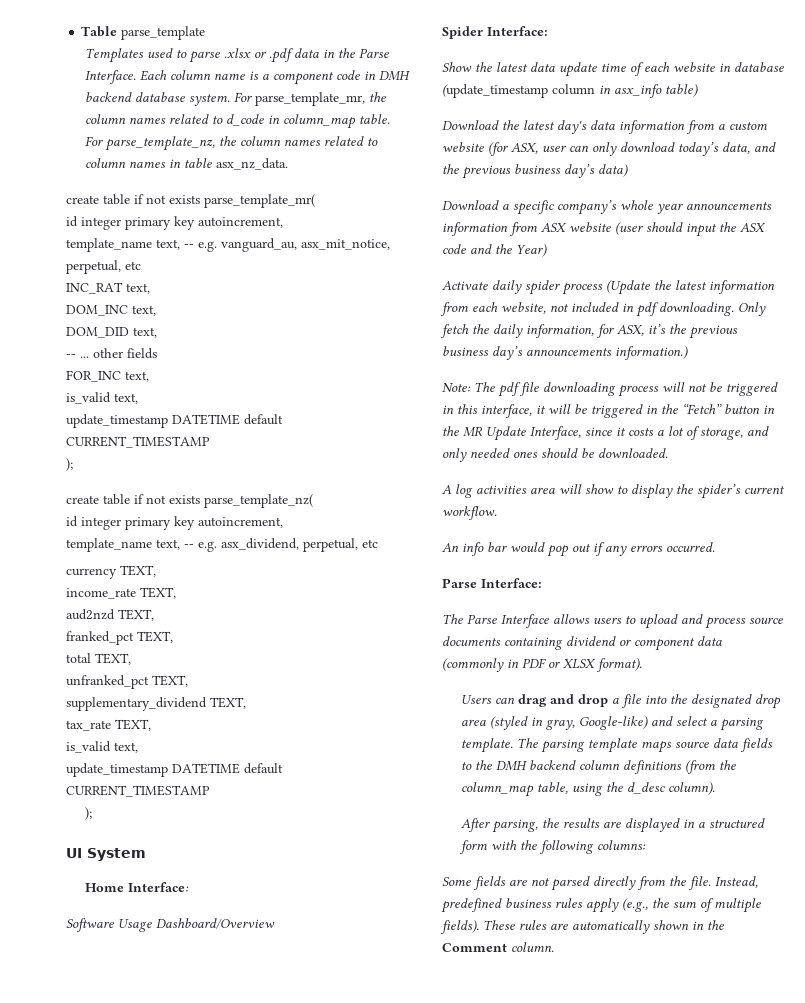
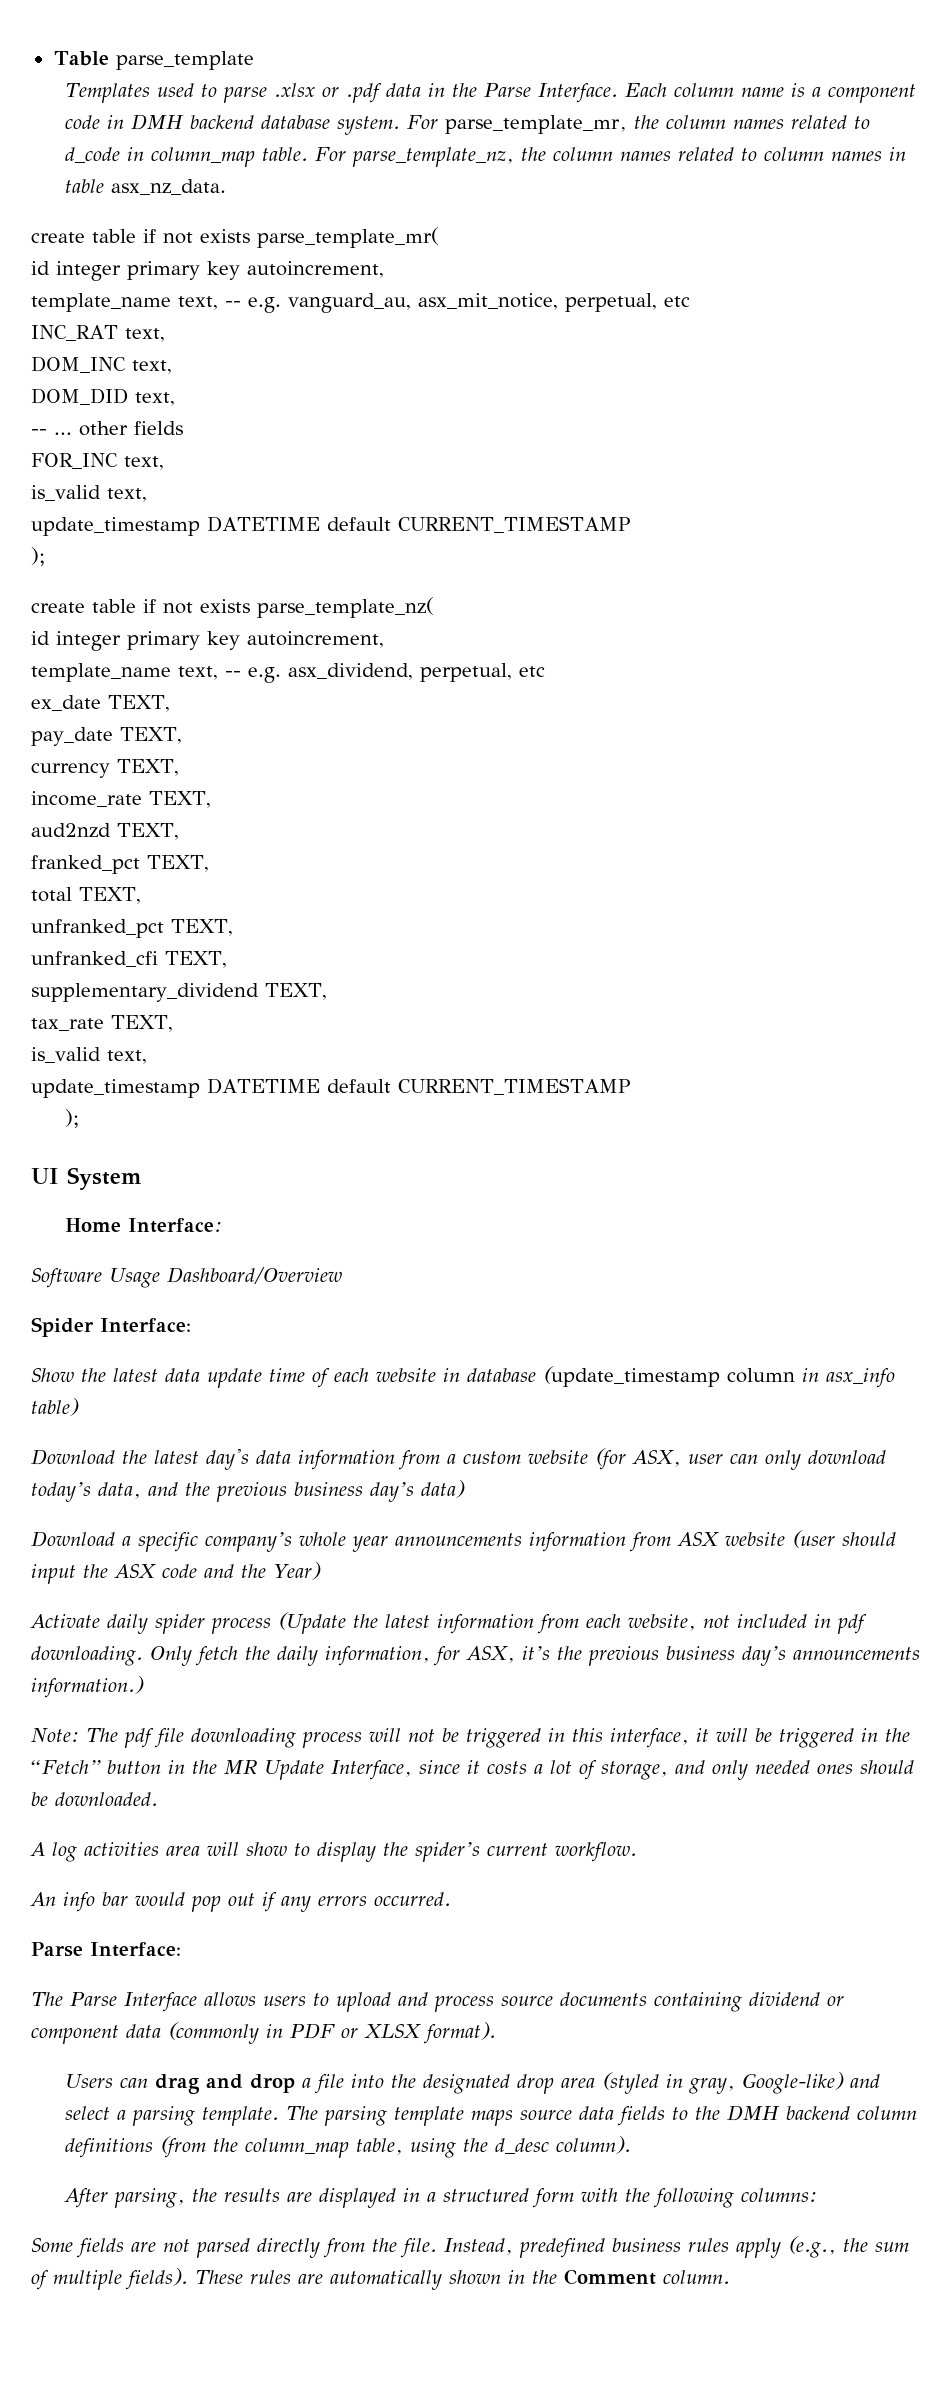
+ ex_date TEXT,
+ pay_date TEXT,
+ unfranked_cfi TEXT,

